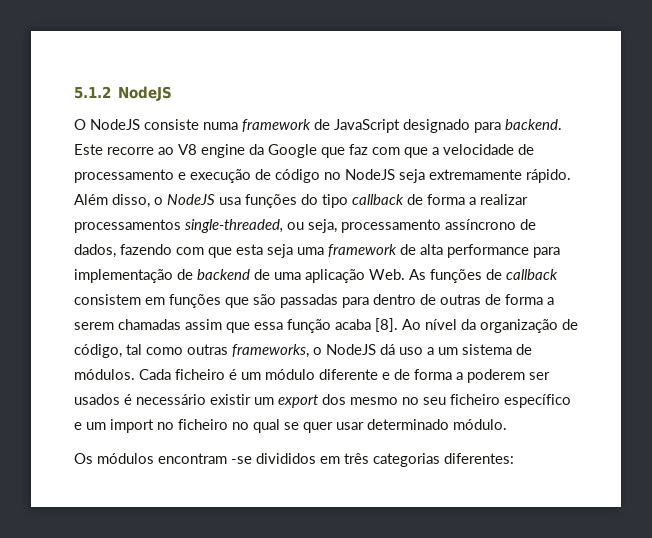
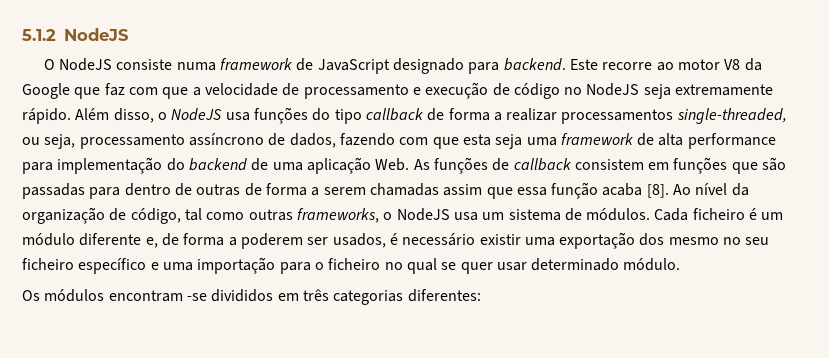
- Este recorre ao V8 engine da Google que faz com que a velocidade de processamento e execução de código no NodeJS seja extremamente rápido.
+ Este recorre ao motor V8 da Google que faz com que a velocidade de processamento e execução de código no NodeJS seja extremamente rápido.
- Além disso, o NodeJS usa funções do tipo callback de forma a realizar processamentos single-threaded, ou seja, processamento assíncrono de dados, fazendo com que esta seja uma framework de alta performance para implementação de backend de uma aplicação Web. As funções de callback consistem em funções que são passadas para dentro de outras de forma a serem chamadas assim que essa função acaba [8].
+ Além disso, o NodeJS usa funções do tipo callback de forma a realizar processamentos single-threaded, ou seja, processamento assíncrono de dados, fazendo com que esta seja uma framework de alta performance para implementação do backend de uma aplicação Web. As funções de callback consistem em funções que são passadas para dentro de outras de forma a serem chamadas assim que essa função acaba [8].
- Ao nível da organização de código, tal como outras frameworks, o NodeJS dá uso a um sistema de módulos.
+ Ao nível da organização de código, tal como outras frameworks, o NodeJS usa um sistema de módulos.
- Cada ficheiro é um módulo diferente e de forma a poderem ser usados é necessário existir um export dos mesmo no seu ficheiro específico e um import no ficheiro no qual se quer usar determinado módulo.
+ Cada ficheiro é um módulo diferente e, de forma a poderem ser usados, é necessário existir uma exportação dos mesmo no seu ficheiro específico e uma importação para o ficheiro no qual se quer usar determinado módulo.

